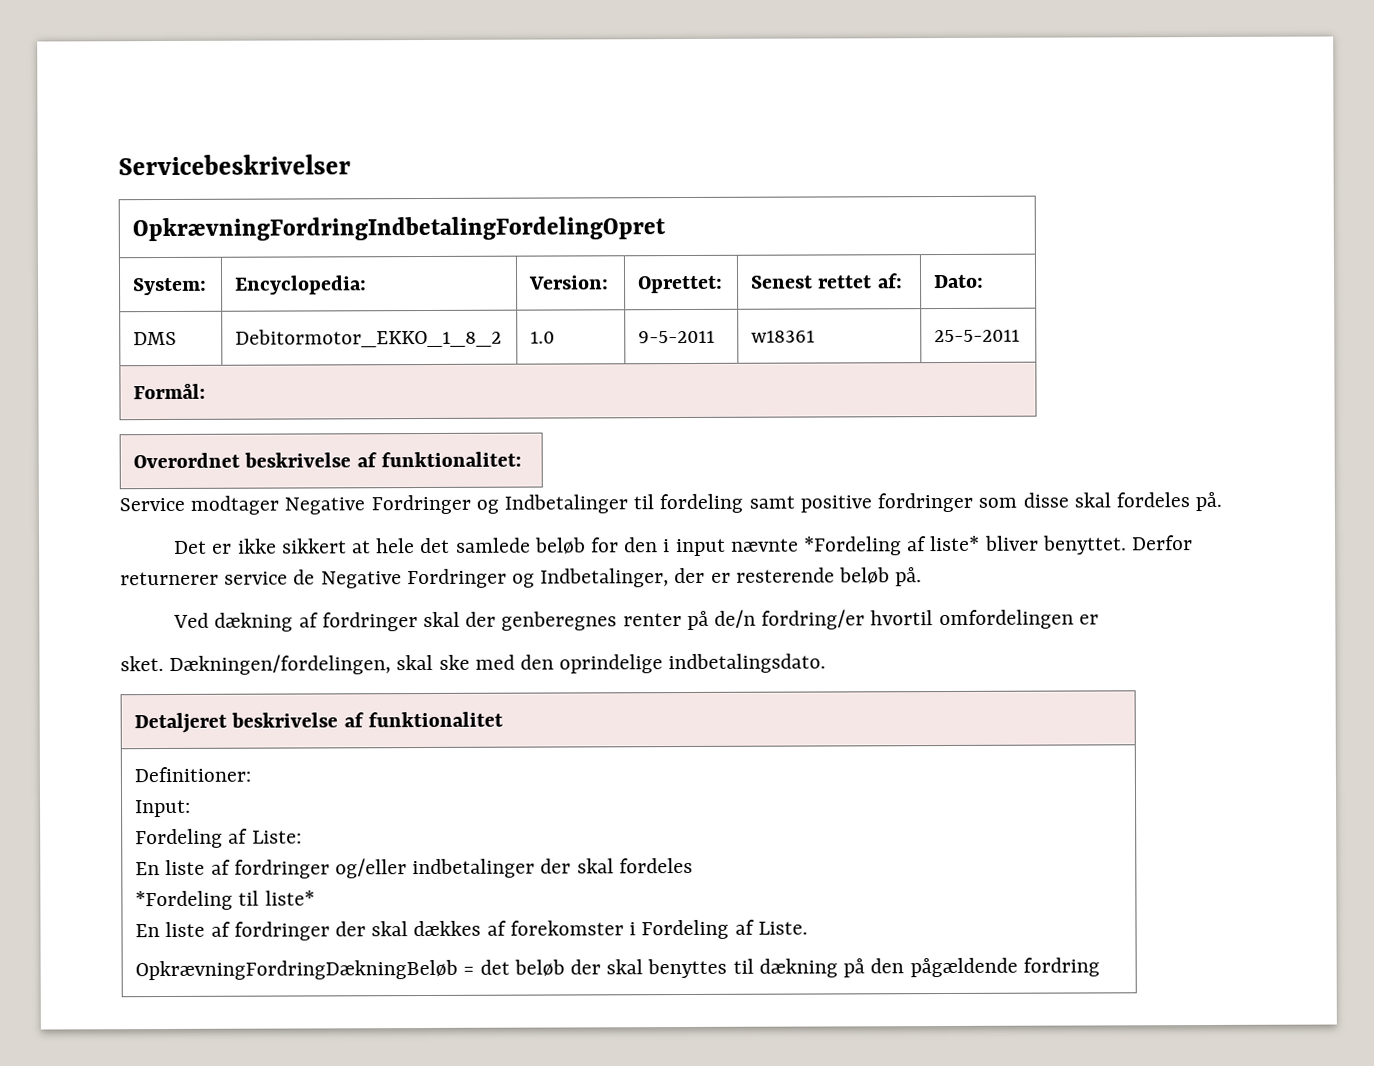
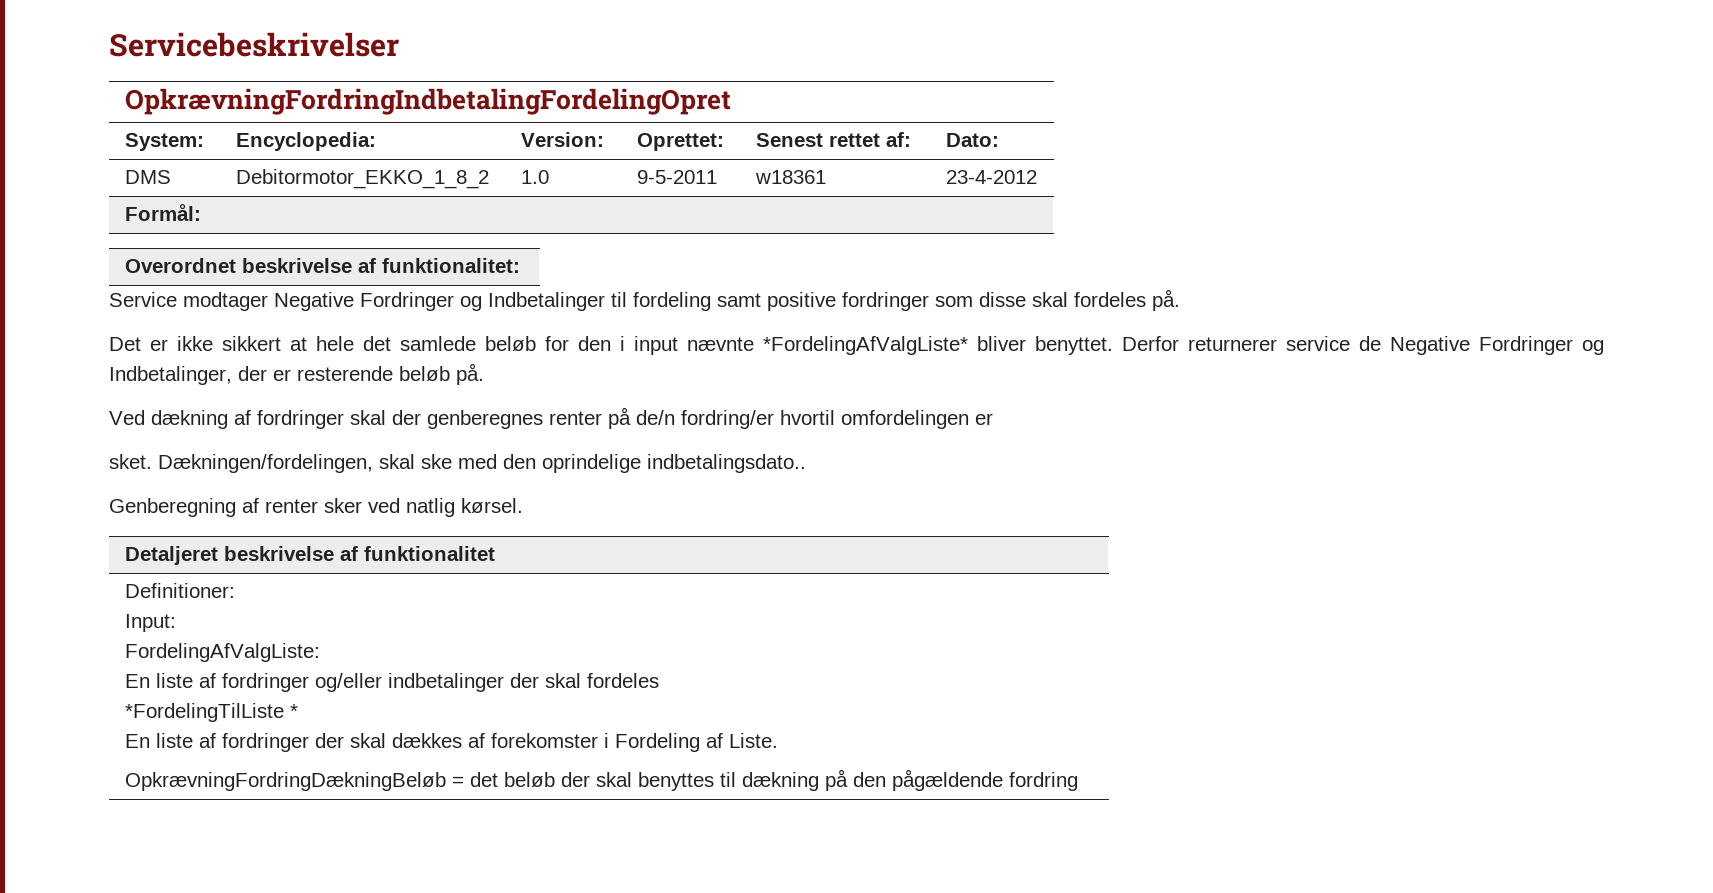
- DMS | Debitormotor_EKKO_1_8_2 | 1.0 | 9-5-2011 | w18361 | 25-5-2011
+ DMS | Debitormotor_EKKO_1_8_2 | 1.0 | 9-5-2011 | w18361 | 23-4-2012
- Det er ikke sikkert at hele det samlede beløb for den i input nævnte *Fordeling af liste* bliver benyttet.
+ Det er ikke sikkert at hele det samlede beløb for den i input nævnte *FordelingAfValgListe* bliver benyttet.
- Dækningen/fordelingen, skal ske med den oprindelige indbetalingsdato.
+ Dækningen/fordelingen, skal ske med den oprindelige indbetalingsdato..
+ Genberegning af renter sker ved natlig kørsel.
- Fordeling af Liste:
+ FordelingAfValgListe:
- *Fordeling til liste*
+ *FordelingTilListe *

